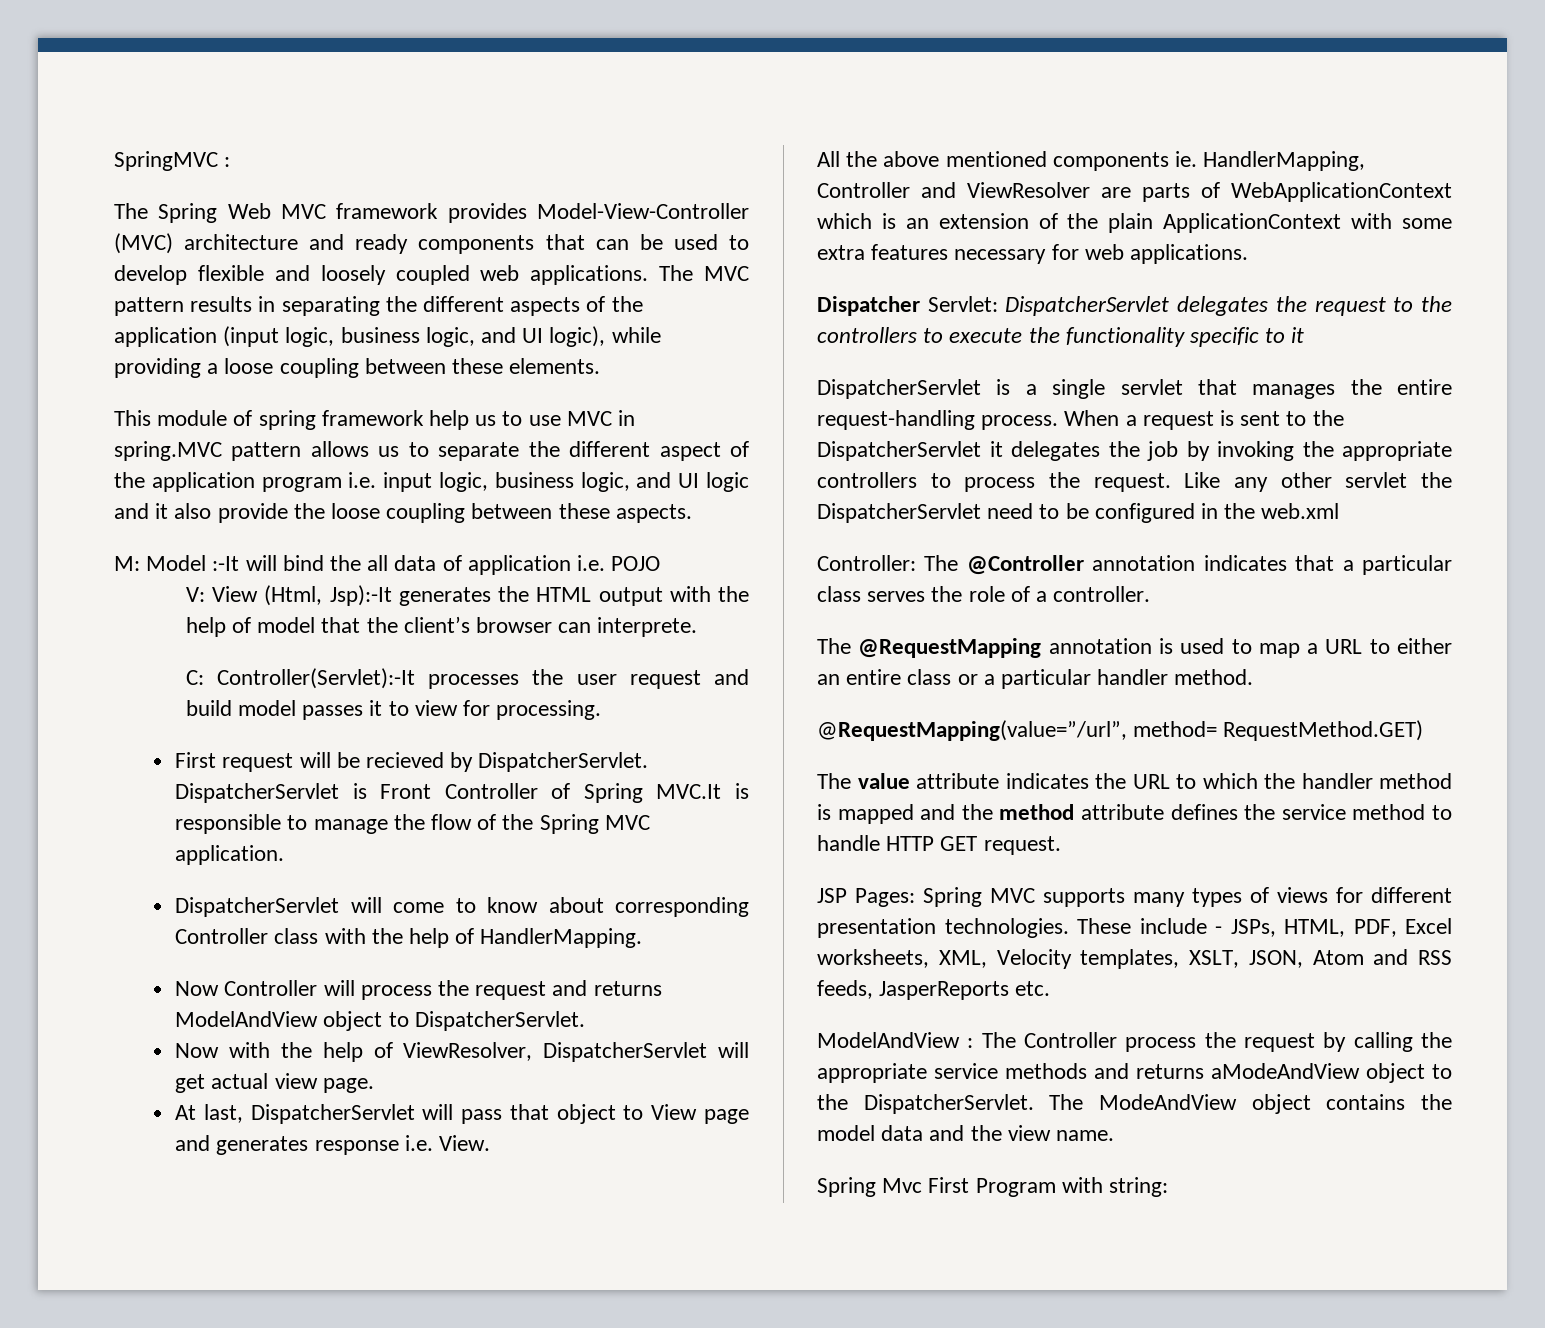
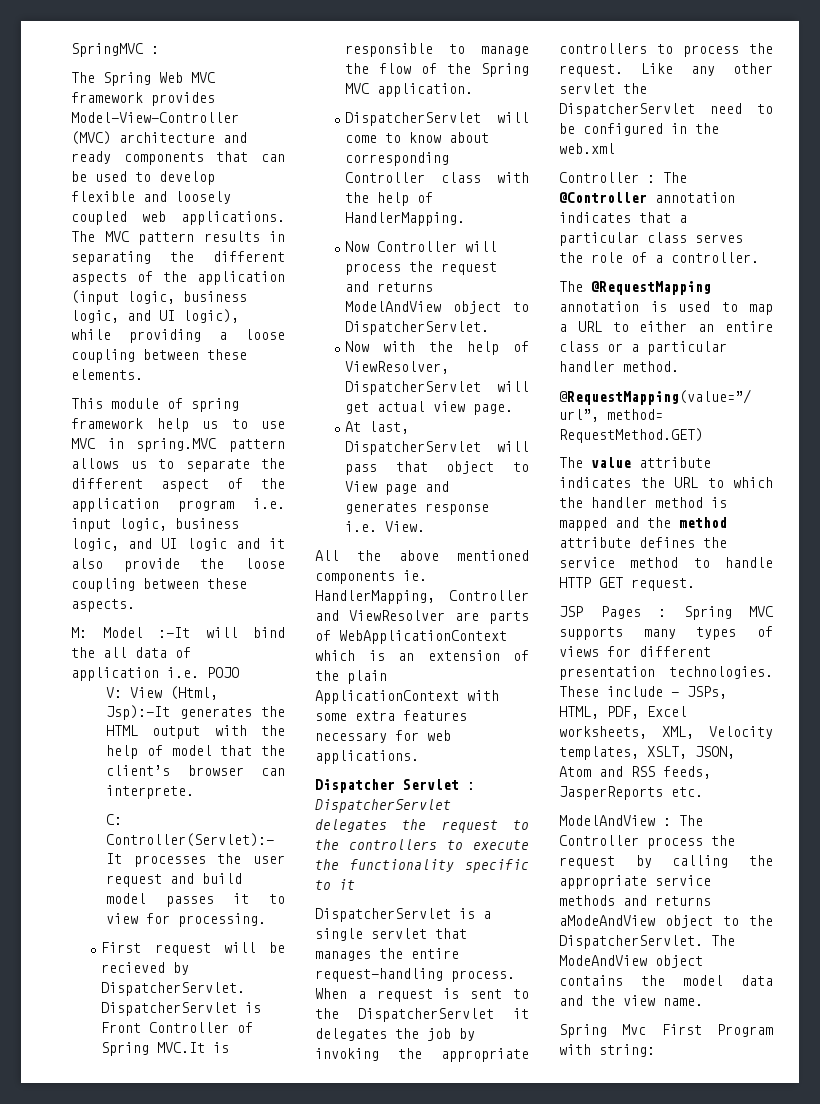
- Dispatcher Servlet: DispatcherServlet delegates the request to the controllers to execute the functionality specific to it
+ Dispatcher Servlet : DispatcherServlet delegates the request to the controllers to execute the functionality specific to it
- Controller: The @Controller annotation indicates that a particular class serves the role of a controller.
+ Controller : The @Controller annotation indicates that a particular class serves the role of a controller.
- JSP Pages: Spring MVC supports many types of views for different presentation technologies.
+ JSP Pages : Spring MVC supports many types of views for different presentation technologies.

